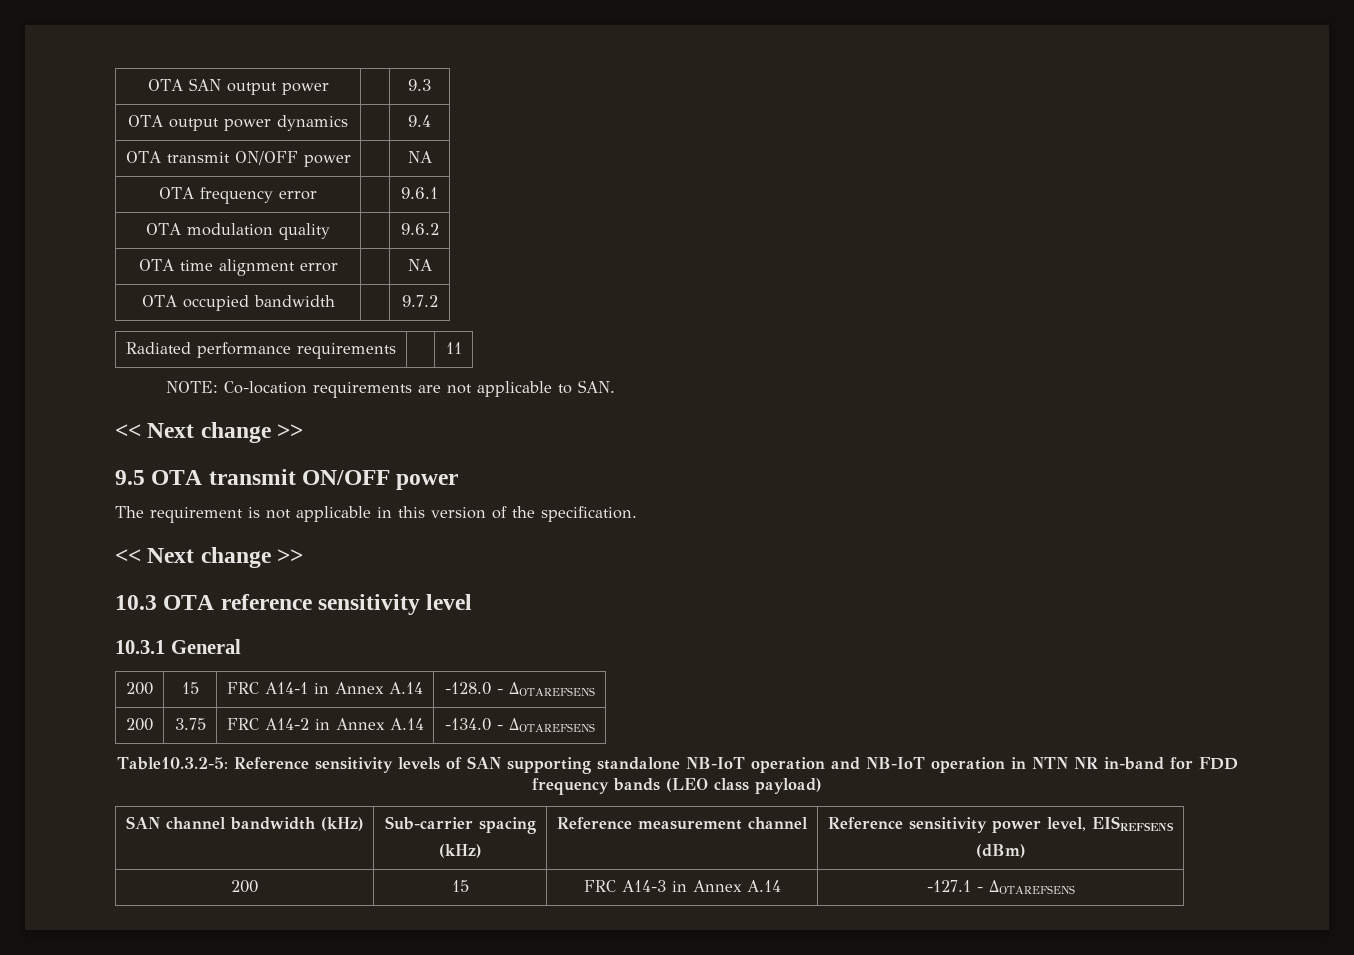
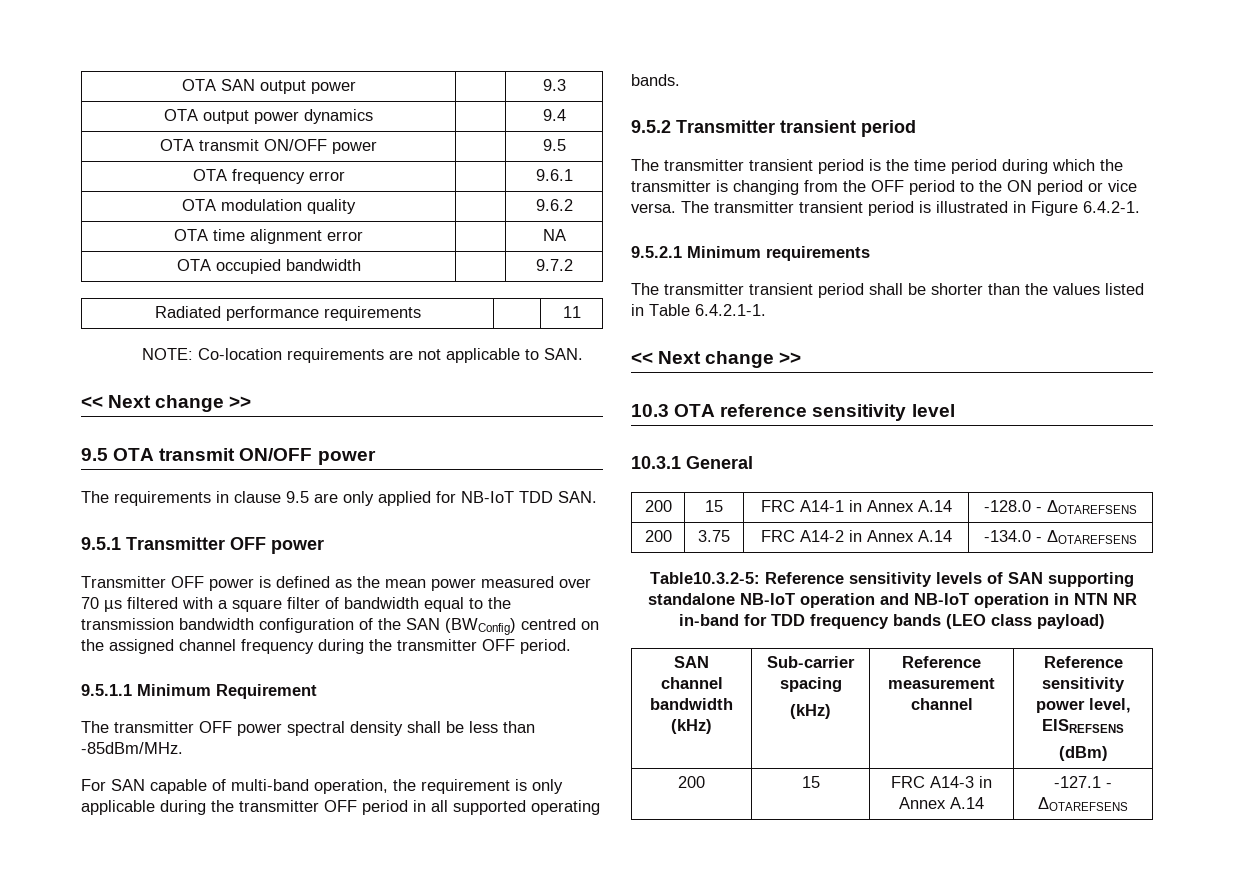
- OTA transmit ON/OFF power | | NA
+ OTA transmit ON/OFF power | | 9.5
- The requirement is not applicable in this version of the specification.
+ The requirements in clause 9.5 are only applied for NB-IoT TDD SAN.
+ 9.5.1 Transmitter OFF power
+ Transmitter OFF power is defined as the mean power measured over 70 µs filtered with a square filter of bandwidth equal to the transmission bandwidth configuration of the SAN (BWConfig) centred on the assigned channel frequency during the transmitter OFF period.
+ 9.5.1.1 Minimum Requirement
+ The transmitter OFF power spectral density shall be less than -85dBm/MHz.
+ For SAN capable of multi-band operation, the requirement is only applicable during the transmitter OFF period in all supported operating bands.
+ 9.5.2 Transmitter transient period
+ The transmitter transient period is the time period during which the transmitter is changing from the OFF period to the ON period or vice versa. The transmitter transient period is illustrated in Figure 6.4.2-1.
+ 9.5.2.1 Minimum requirements
+ The transmitter transient period shall be shorter than the values listed in Table 6.4.2.1-1.
- Table10.3.2-5: Reference sensitivity levels of SAN supporting standalone NB-IoT operation and NB-IoT operation in NTN NR in-band for FDD frequency bands (LEO class payload)
+ Table10.3.2-5: Reference sensitivity levels of SAN supporting standalone NB-IoT operation and NB-IoT operation in NTN NR in-band for TDD frequency bands (LEO class payload)

